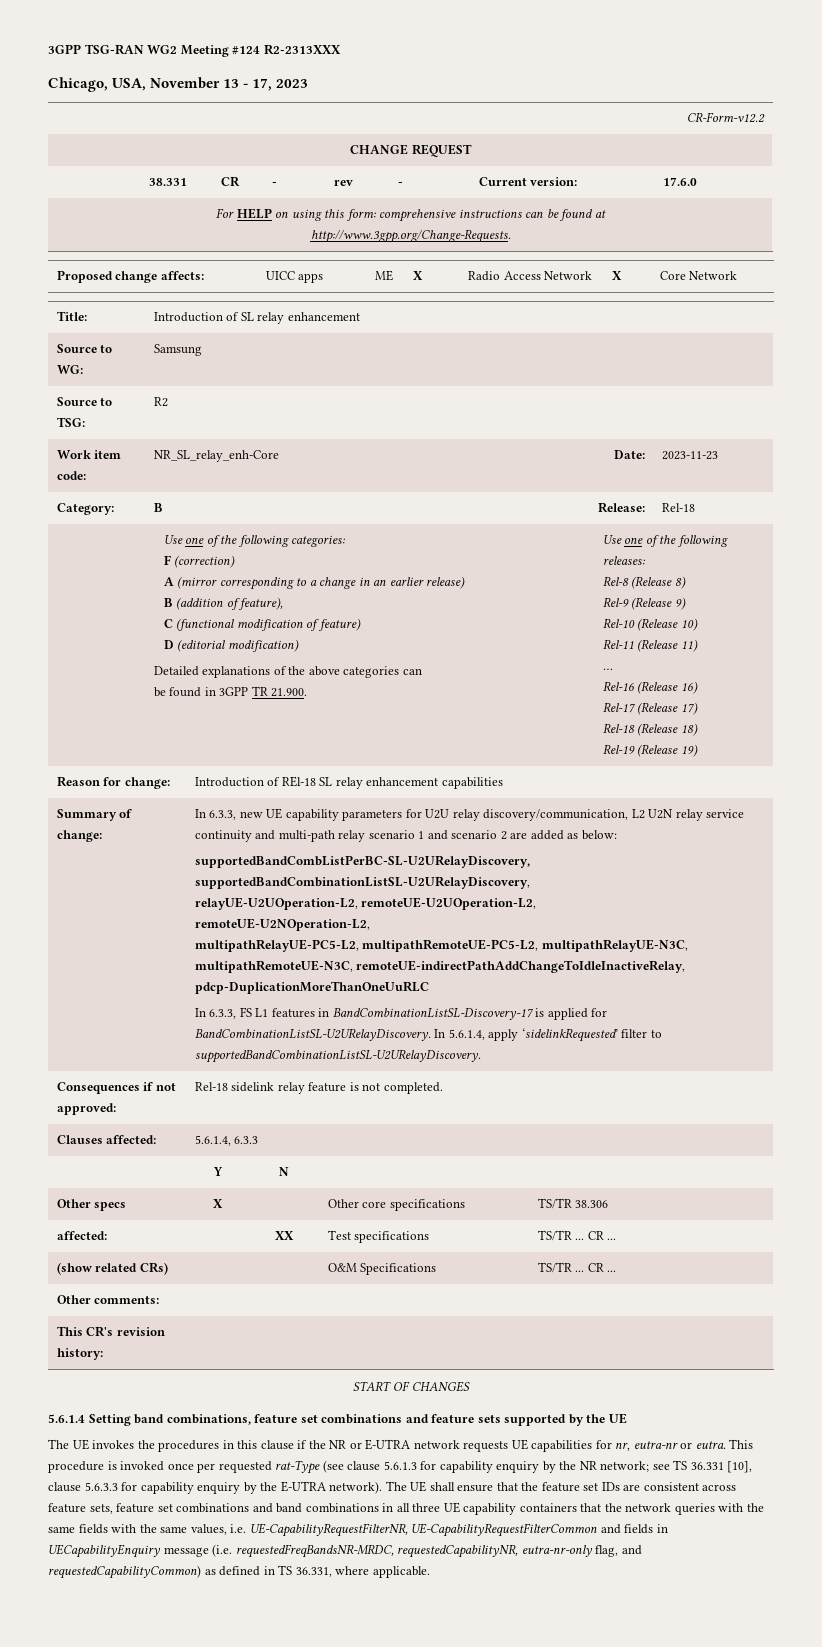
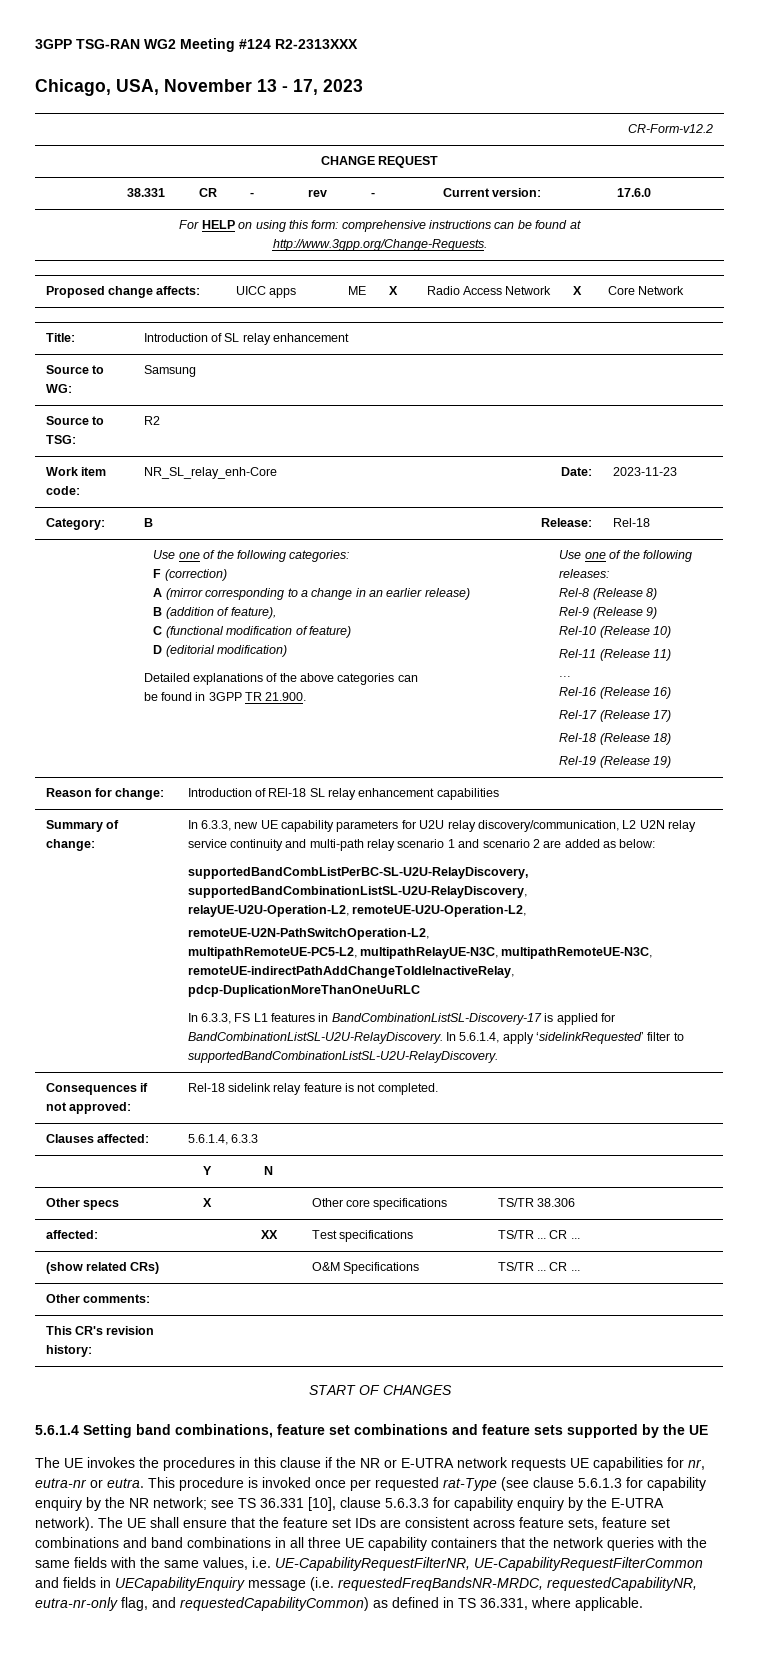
- supportedBandCombListPerBC-SL-U2URelayDiscovery, supportedBandCombinationListSL-U2URelayDiscovery,
- relayUE-U2UOperation-L2, remoteUE-U2UOperation-L2,
- remoteUE-U2NOperation-L2,
- multipathRelayUE-PC5-L2, multipathRemoteUE-PC5-L2, multipathRelayUE-N3C, multipathRemoteUE-N3C, remoteUE-indirectPathAddChangeToIdleInactiveRelay, pdcp-DuplicationMoreThanOneUuRLC
+ supportedBandCombListPerBC-SL-U2U-RelayDiscovery, supportedBandCombinationListSL-U2U-RelayDiscovery,
+ relayUE-U2U-Operation-L2, remoteUE-U2U-Operation-L2,
+ remoteUE-U2N-PathSwitchOperation-L2,
+ multipathRemoteUE-PC5-L2, multipathRelayUE-N3C, multipathRemoteUE-N3C, remoteUE-indirectPathAddChangeToIdleInactiveRelay, pdcp-DuplicationMoreThanOneUuRLC
- In 6.3.3, FS L1 features in BandCombinationListSL-Discovery-17 is applied for BandCombinationListSL-U2URelayDiscovery.
+ In 6.3.3, FS L1 features in BandCombinationListSL-Discovery-17 is applied for BandCombinationListSL-U2U-RelayDiscovery.
- In 5.6.1.4, apply ‘sidelinkRequested’ filter to supportedBandCombinationListSL-U2URelayDiscovery.
+ In 5.6.1.4, apply ‘sidelinkRequested’ filter to supportedBandCombinationListSL-U2U-RelayDiscovery.

